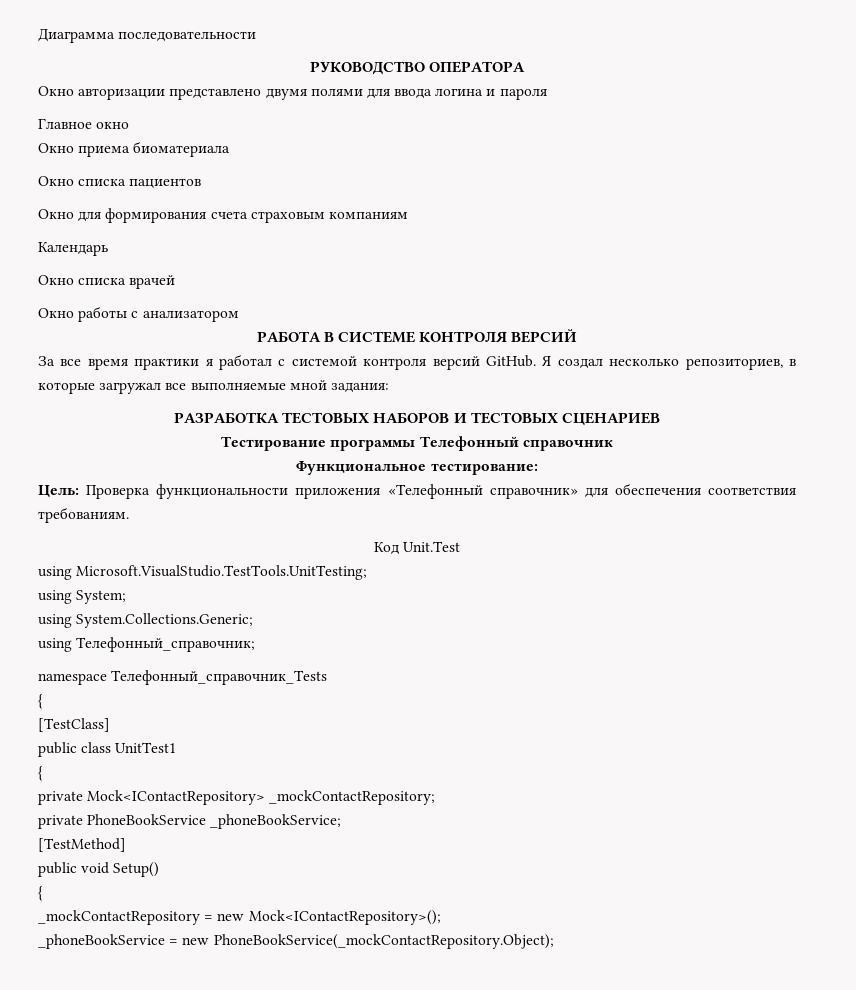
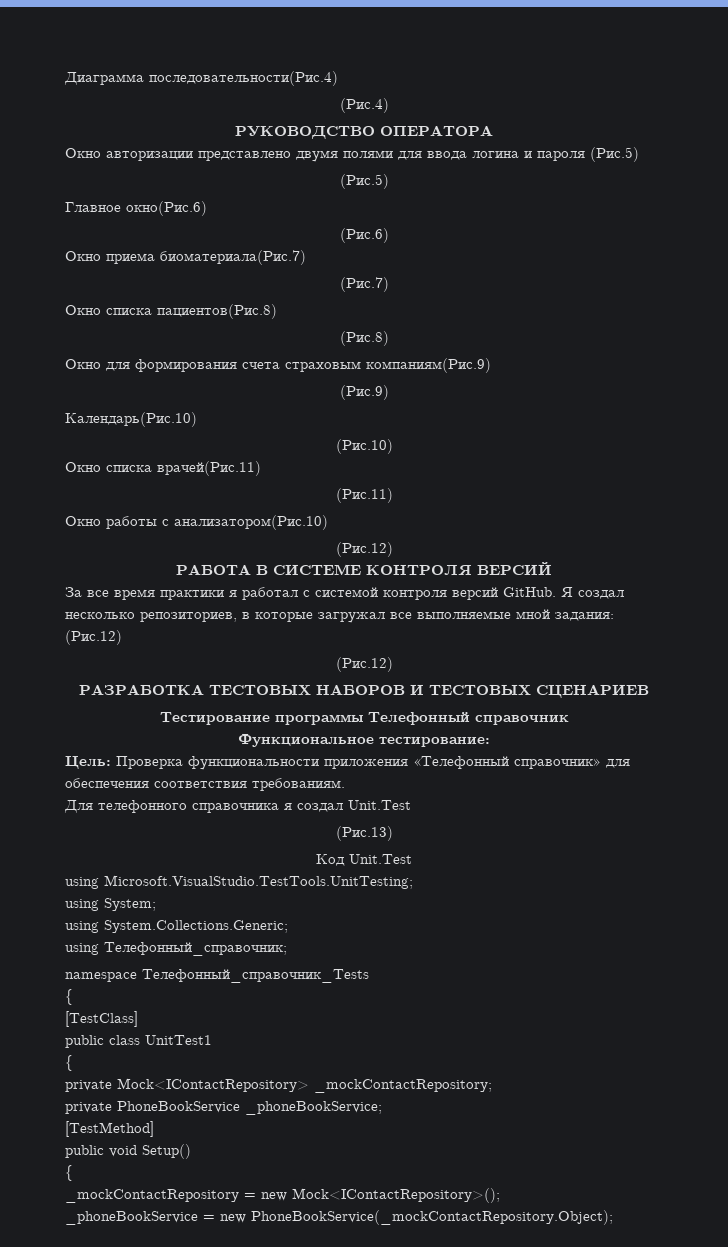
- Диаграмма последовательности
+ Диаграмма последовательности(Рис.4)
+ (Рис.4)
- Окно авторизации представлено двумя полями для ввода логина и пароля
+ Окно авторизации представлено двумя полями для ввода логина и пароля (Рис.5)
+ (Рис.5)
- Главное окно
+ Главное окно(Рис.6)
+ (Рис.6)
- Окно приема биоматериала
- Окно списка пациентов
+ Окно приема биоматериала(Рис.7)
+ (Рис.7)
+ Окно списка пациентов(Рис.8)
+ (Рис.8)
- Окно для формирования счета страховым компаниям
- Календарь
- Окно списка врачей
+ Окно для формирования счета страховым компаниям(Рис.9)
+ (Рис.9)
+ Календарь(Рис.10)
+ (Рис.10)
+ Окно списка врачей(Рис.11)
+ (Рис.11)
- Окно работы с анализатором
+ Окно работы с анализатором(Рис.10)
+ (Рис.12)
- Я создал несколько репозиториев, в которые загружал все выполняемые мной задания:
+ Я создал несколько репозиториев, в которые загружал все выполняемые мной задания: (Рис.12)
+ (Рис.12)
+ Для телефонного справочника я создал Unit.Test
+ (Рис.13)

